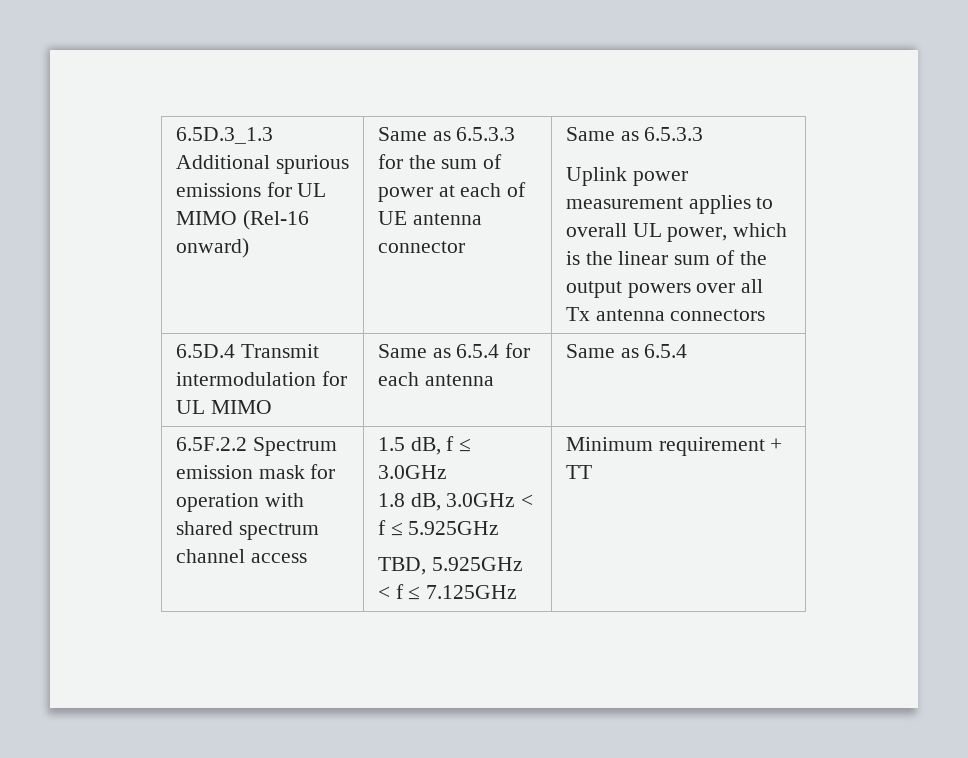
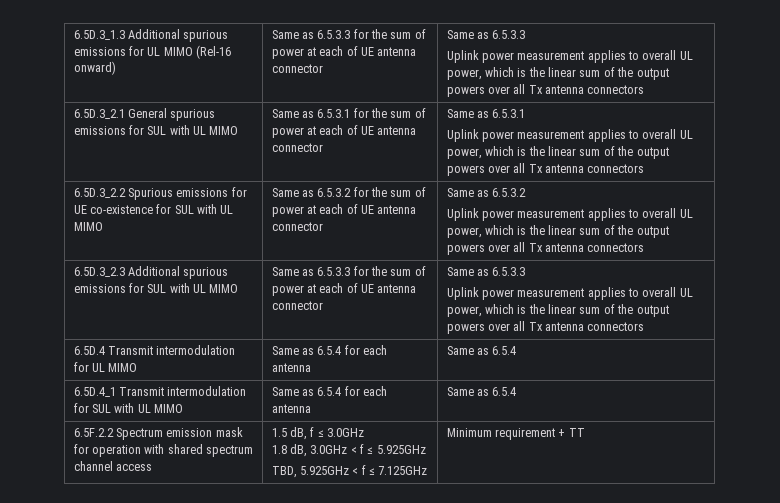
+ 6.5D.3_2.1 General spurious emissions for SUL with UL MIMO | Same as 6.5.3.1 for the sum of power at each of UE antenna connector | Same as 6.5.3.1
+ Uplink power measurement applies to overall UL power, which is the linear sum of the output powers over all Tx antenna connectors
+ 6.5D.3_2.2 Spurious emissions for UE co-existence for SUL with UL MIMO | Same as 6.5.3.2 for the sum of power at each of UE antenna connector | Same as 6.5.3.2
+ Uplink power measurement applies to overall UL power, which is the linear sum of the output powers over all Tx antenna connectors
+ 6.5D.3_2.3 Additional spurious emissions for SUL with UL MIMO | Same as 6.5.3.3 for the sum of power at each of UE antenna connector | Same as 6.5.3.3
+ Uplink power measurement applies to overall UL power, which is the linear sum of the output powers over all Tx antenna connectors
+ 6.5D.4_1 Transmit intermodulation for SUL with UL MIMO | Same as 6.5.4 for each antenna | Same as 6.5.4

